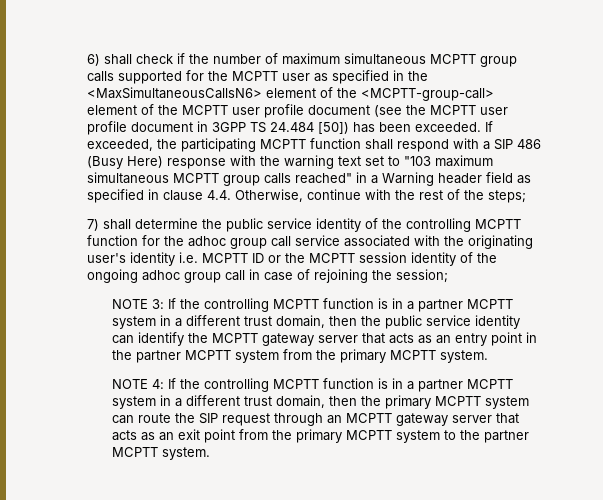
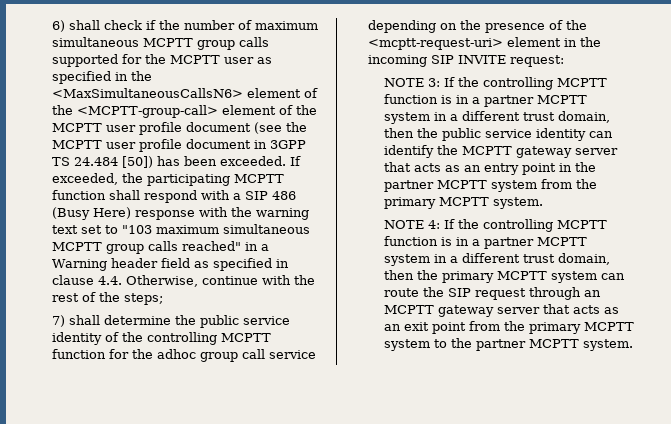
- 7) shall determine the public service identity of the controlling MCPTT function for the adhoc group call service associated with the originating user's identity i.e. MCPTT ID or the MCPTT session identity of the ongoing adhoc group call in case of rejoining the session;
+ 7) shall determine the public service identity of the controlling MCPTT function for the adhoc group call service depending on the presence of the <mcptt-request-uri> element in the incoming SIP INVITE request:

